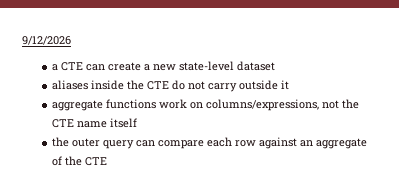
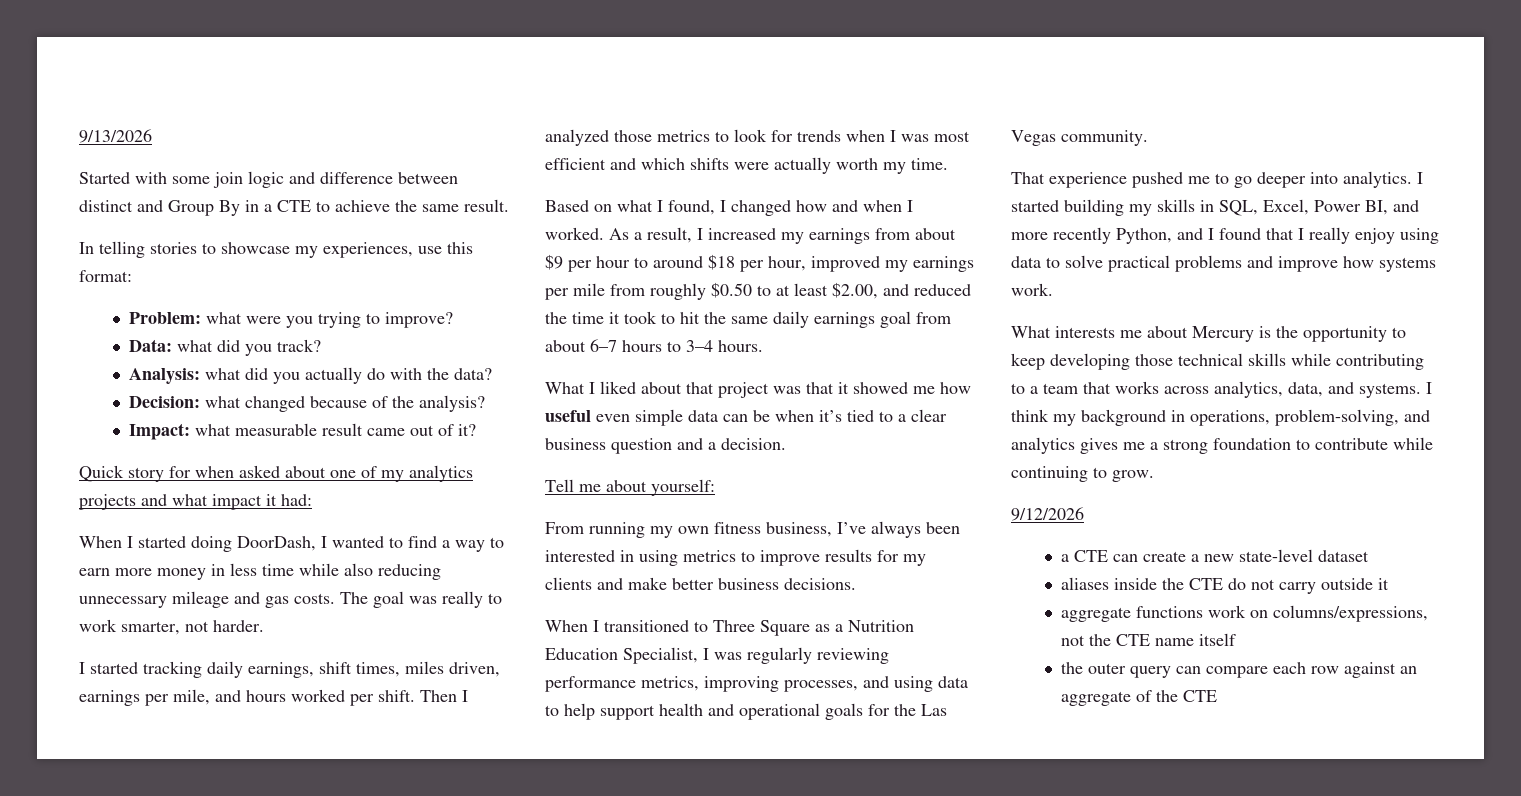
+ 9/13/2026
+ Started with some join logic and difference between distinct and Group By in a CTE to achieve the same result.
+ In telling stories to showcase my experiences, use this format:
+ Problem: what were you trying to improve?
+ Data: what did you track?
+ Analysis: what did you actually do with the data?
+ Decision: what changed because of the analysis?
+ Impact: what measurable result came out of it?
+ Quick story for when asked about one of my analytics projects and what impact it had:
+ When I started doing DoorDash, I wanted to find a way to earn more money in less time while also reducing unnecessary mileage and gas costs. The goal was really to work smarter, not harder.
+ I started tracking daily earnings, shift times, miles driven, earnings per mile, and hours worked per shift. Then I analyzed those metrics to look for trends when I was most efficient and which shifts were actually worth my time.
+ Based on what I found, I changed how and when I worked. As a result, I increased my earnings from about $9 per hour to around $18 per hour, improved my earnings per mile from roughly $0.50 to at least $2.00, and reduced the time it took to hit the same daily earnings goal from about 6–7 hours to 3–4 hours.
+ What I liked about that project was that it showed me how useful even simple data can be when it’s tied to a clear business question and a decision.
+ Tell me about yourself:
+ From running my own fitness business, I’ve always been interested in using metrics to improve results for my clients and make better business decisions.
+ When I transitioned to Three Square as a Nutrition Education Specialist, I was regularly reviewing performance metrics, improving processes, and using data to help support health and operational goals for the Las Vegas community.
+ That experience pushed me to go deeper into analytics. I started building my skills in SQL, Excel, Power BI, and more recently Python, and I found that I really enjoy using data to solve practical problems and improve how systems work.
+ What interests me about Mercury is the opportunity to keep developing those technical skills while contributing to a team that works across analytics, data, and systems. I think my background in operations, problem-solving, and analytics gives me a strong foundation to contribute while continuing to grow.

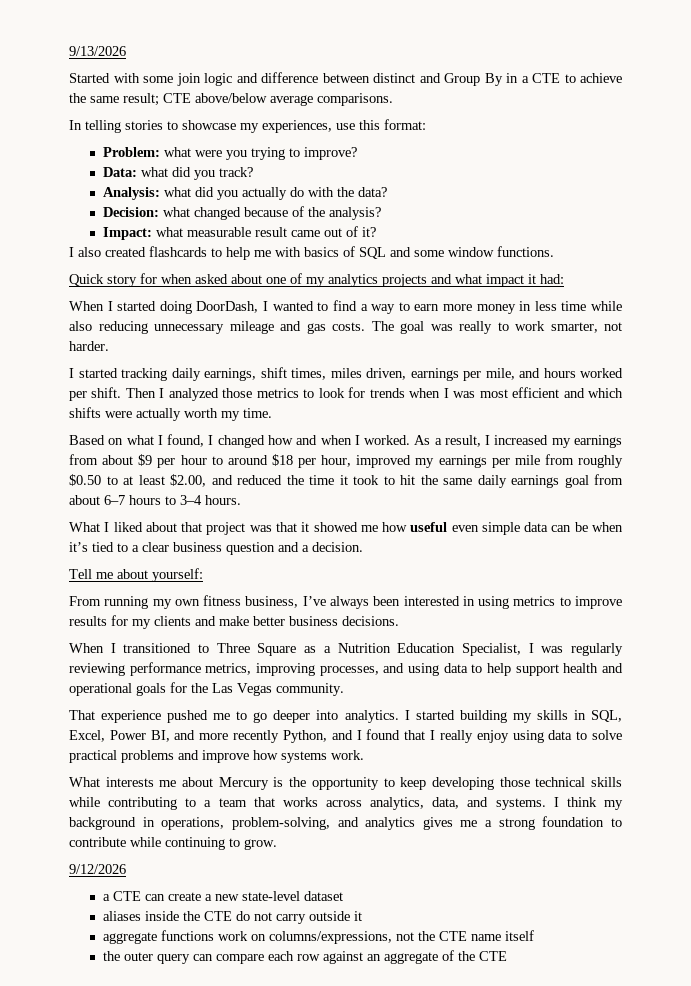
- Started with some join logic and difference between distinct and Group By in a CTE to achieve the same result.
+ Started with some join logic and difference between distinct and Group By in a CTE to achieve the same result; CTE above/below average comparisons.
+ I also created flashcards to help me with basics of SQL and some window functions.

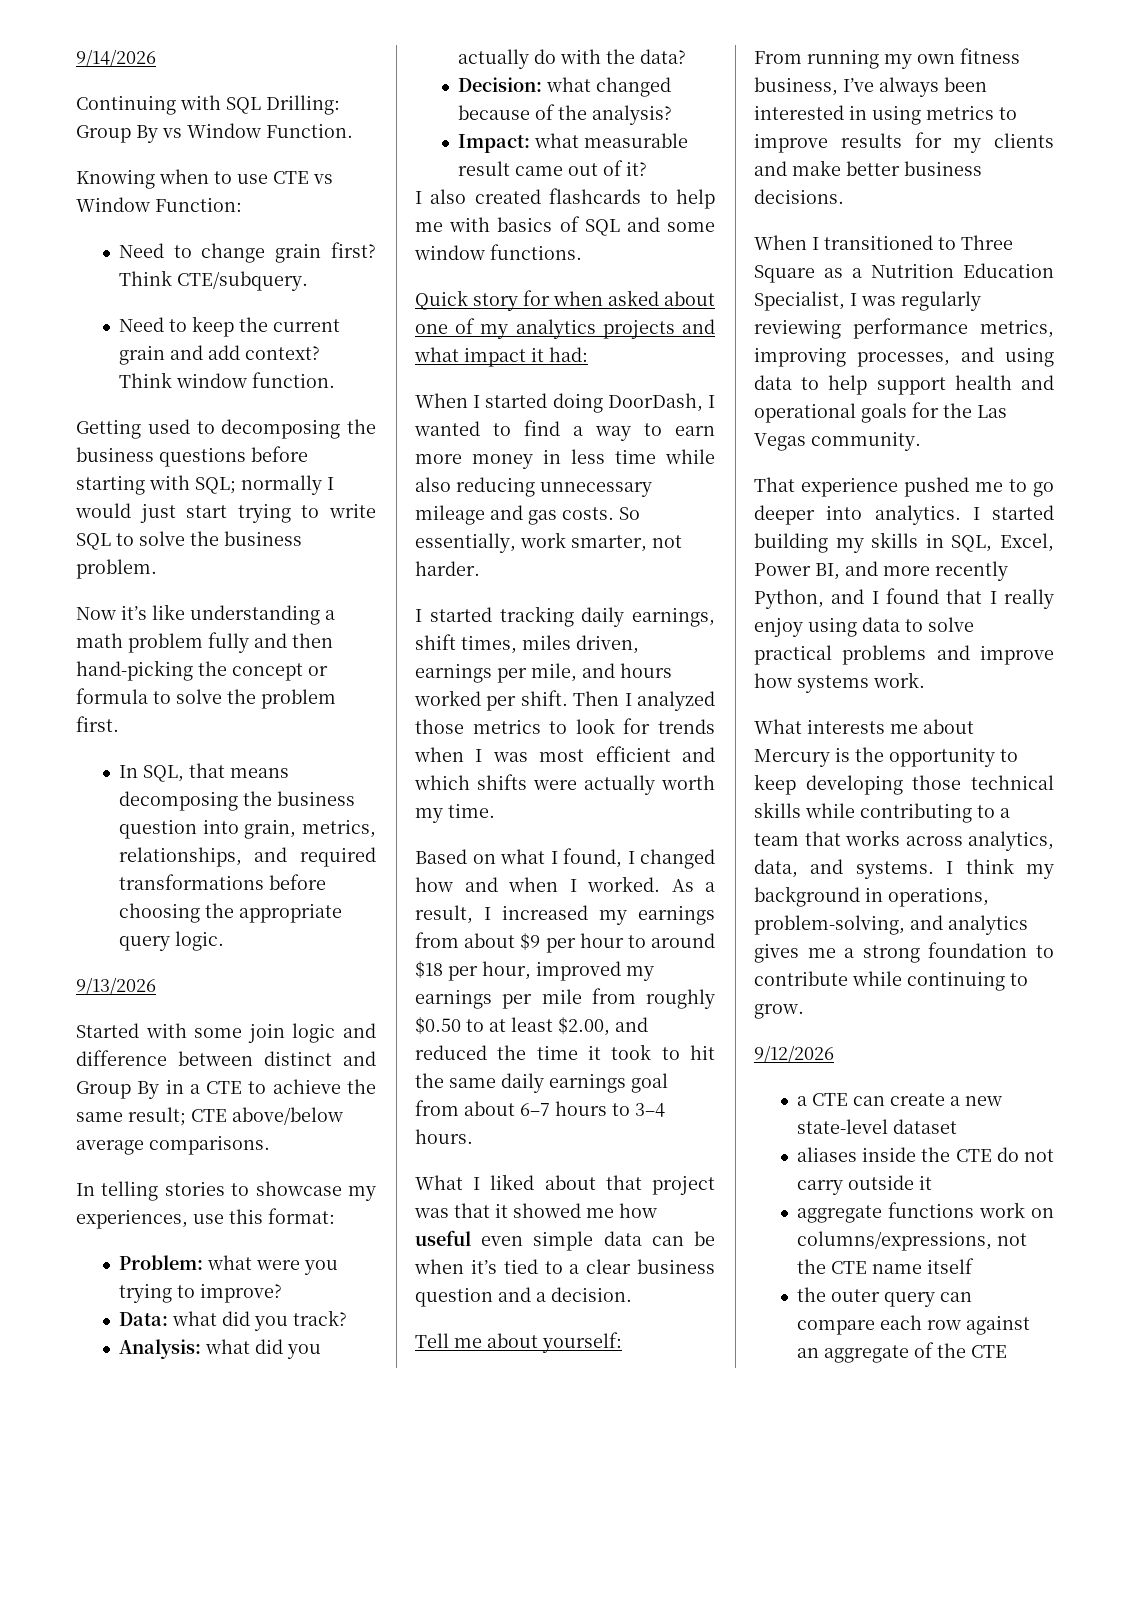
+ 9/14/2026
+ Continuing with SQL Drilling: Group By vs Window Function.
+ Knowing when to use CTE vs Window Function:
+ Need to change grain first? Think CTE/subquery.
+ Need to keep the current grain and add context? Think window function.
+ Getting used to decomposing the business questions before starting with SQL; normally I would just start trying to write SQL to solve the business problem.
+ Now it’s like understanding a math problem fully and then hand-picking the concept or formula to solve the problem first.
+ In SQL, that means decomposing the business question into grain, metrics, relationships, and required transformations before choosing the appropriate query logic.
- The goal was really to work smarter, not harder.
+ So essentially, work smarter, not harder.

